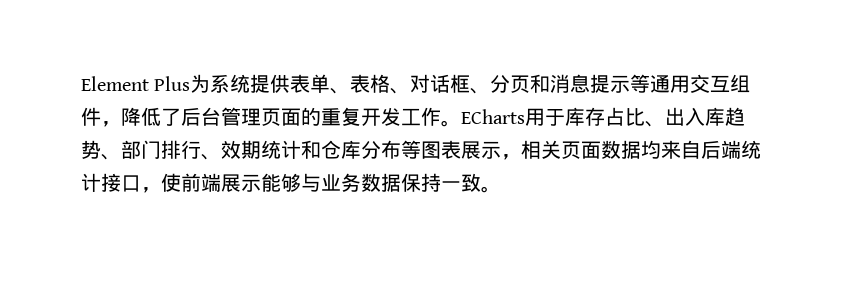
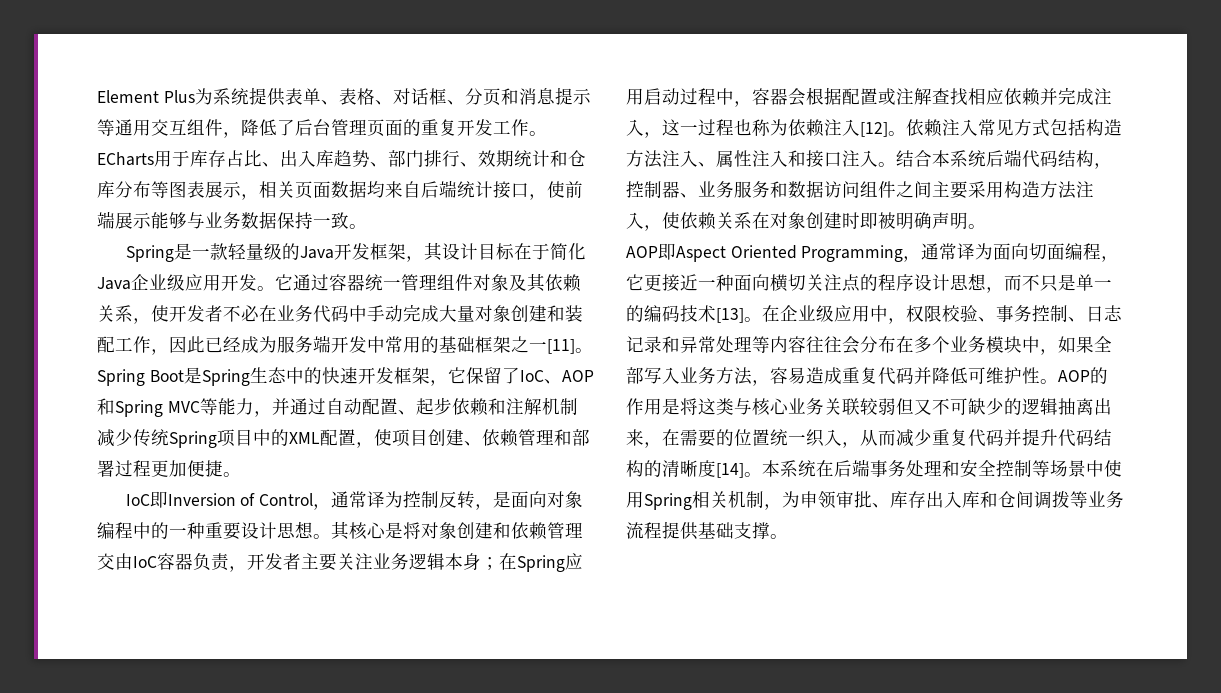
+ Spring是一款轻量级的Java开发框架，其设计目标在于简化Java企业级应用开发。它通过容器统一管理组件对象及其依赖关系，使开发者不必在业务代码中手动完成大量对象创建和装配工作，因此已经成为服务端开发中常用的基础框架之一[11]。Spring Boot是Spring生态中的快速开发框架，它保留了IoC、AOP和Spring MVC等能力，并通过自动配置、起步依赖和注解机制减少传统Spring项目中的XML配置，使项目创建、依赖管理和部署过程更加便捷。
+ IoC即Inversion of Control，通常译为控制反转，是面向对象编程中的一种重要设计思想。其核心是将对象创建和依赖管理交由IoC容器负责，开发者主要关注业务逻辑本身；在Spring应用启动过程中，容器会根据配置或注解查找相应依赖并完成注入，这一过程也称为依赖注入[12]。依赖注入常见方式包括构造方法注入、属性注入和接口注入。结合本系统后端代码结构，控制器、业务服务和数据访问组件之间主要采用构造方法注入，使依赖关系在对象创建时即被明确声明。
+ AOP即Aspect Oriented Programming，通常译为面向切面编程，它更接近一种面向横切关注点的程序设计思想，而不只是单一的编码技术[13]。在企业级应用中，权限校验、事务控制、日志记录和异常处理等内容往往会分布在多个业务模块中，如果全部写入业务方法，容易造成重复代码并降低可维护性。AOP的作用是将这类与核心业务关联较弱但又不可缺少的逻辑抽离出来，在需要的位置统一织入，从而减少重复代码并提升代码结构的清晰度[14]。本系统在后端事务处理和安全控制等场景中使用Spring相关机制，为申领审批、库存出入库和仓间调拨等业务流程提供基础支撑。

